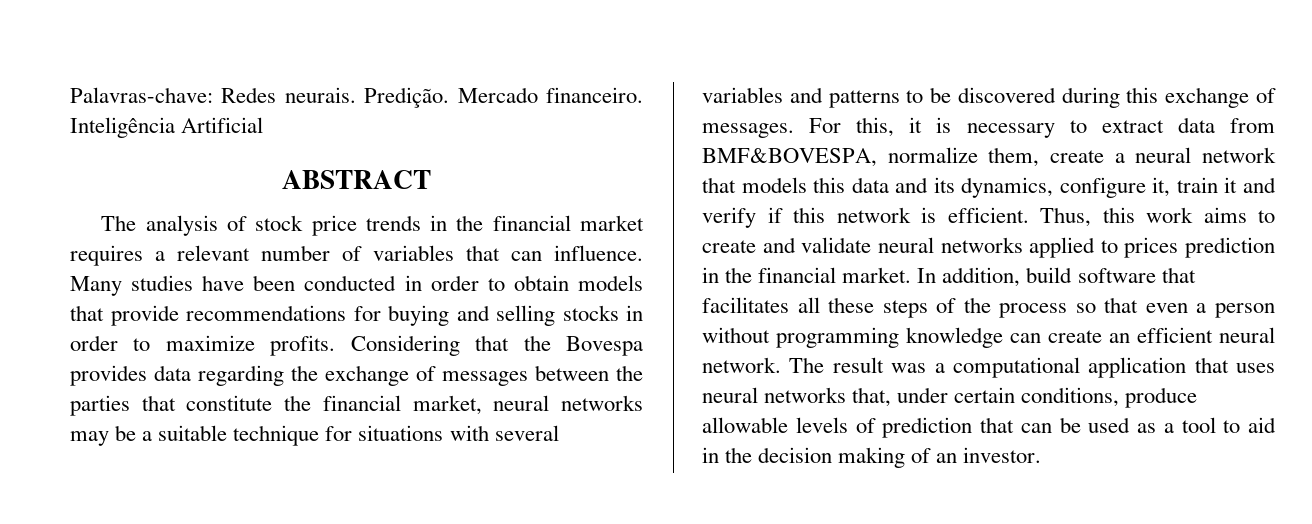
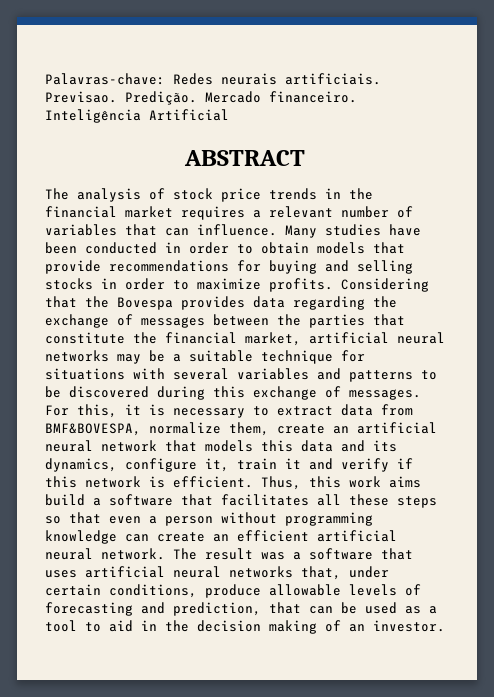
- Palavras-chave: Redes neurais.
+ Palavras-chave: Redes neurais artificiais. Previsao.
- Considering that the Bovespa provides data regarding the exchange of messages between the parties that constitute the financial market, neural networks may be a suitable technique for situations with several variables and patterns to be discovered during this exchange of messages.
+ Considering that the Bovespa provides data regarding the exchange of messages between the parties that constitute the financial market, artificial neural networks may be a suitable technique for situations with several variables and patterns to be discovered during this exchange of messages.
- For this, it is necessary to extract data from BMF&BOVESPA, normalize them, create a neural network that models this data and its dynamics, configure it, train it and verify if this network is efficient.
+ For this, it is necessary to extract data from BMF&BOVESPA, normalize them, create an artificial neural network that models this data and its dynamics, configure it, train it and verify if this network is efficient.
- Thus, this work aims to create and validate neural networks applied to prices prediction in the financial market. In addition, build software that facilitates all these steps of the process so that even a person without programming knowledge can create an efficient neural network.
+ Thus, this work aims build a software that facilitates all these steps so that even a person without programming knowledge can create an efficient artificial neural network.
- The result was a computational application that uses neural networks that, under certain conditions, produce allowable levels of prediction that can be used as a tool to aid in the decision making of an investor.
+ The result was a software that uses artificial neural networks that, under certain conditions, produce allowable levels of forecasting and prediction, that can be used as a tool to aid in the decision making of an investor.

